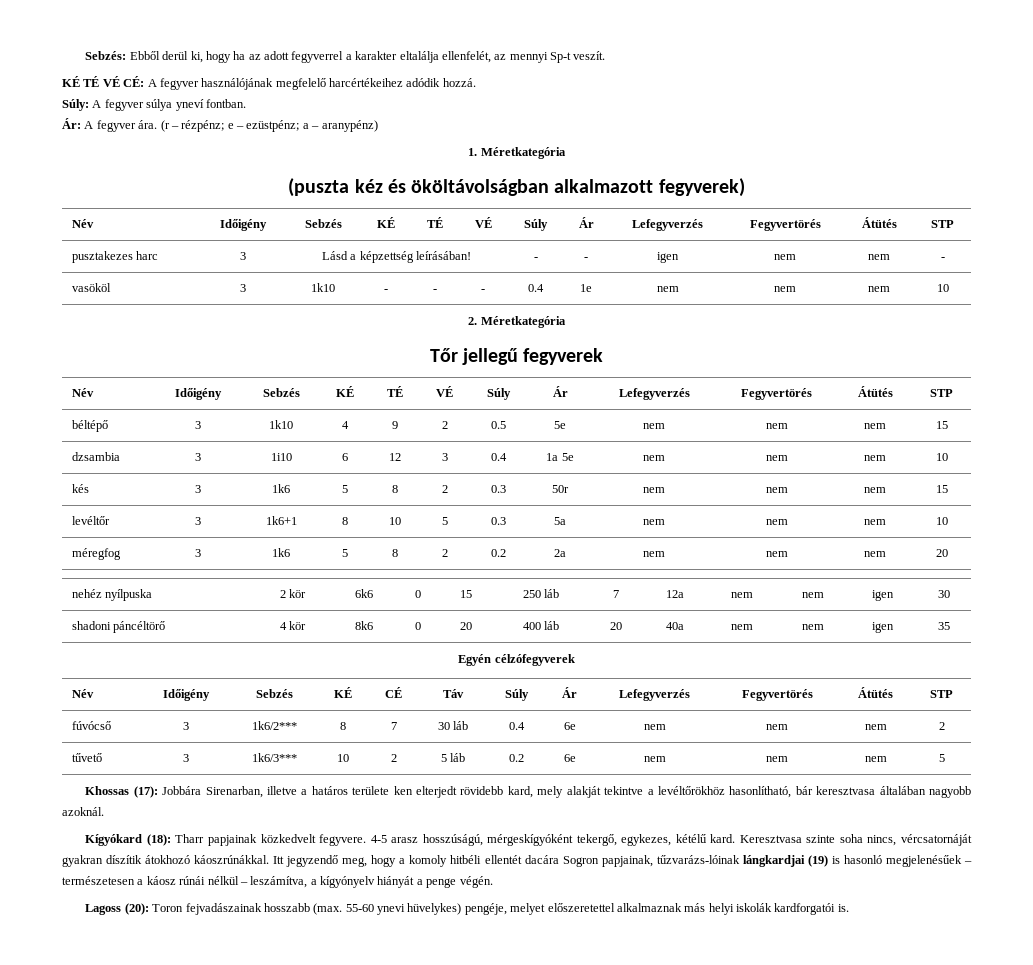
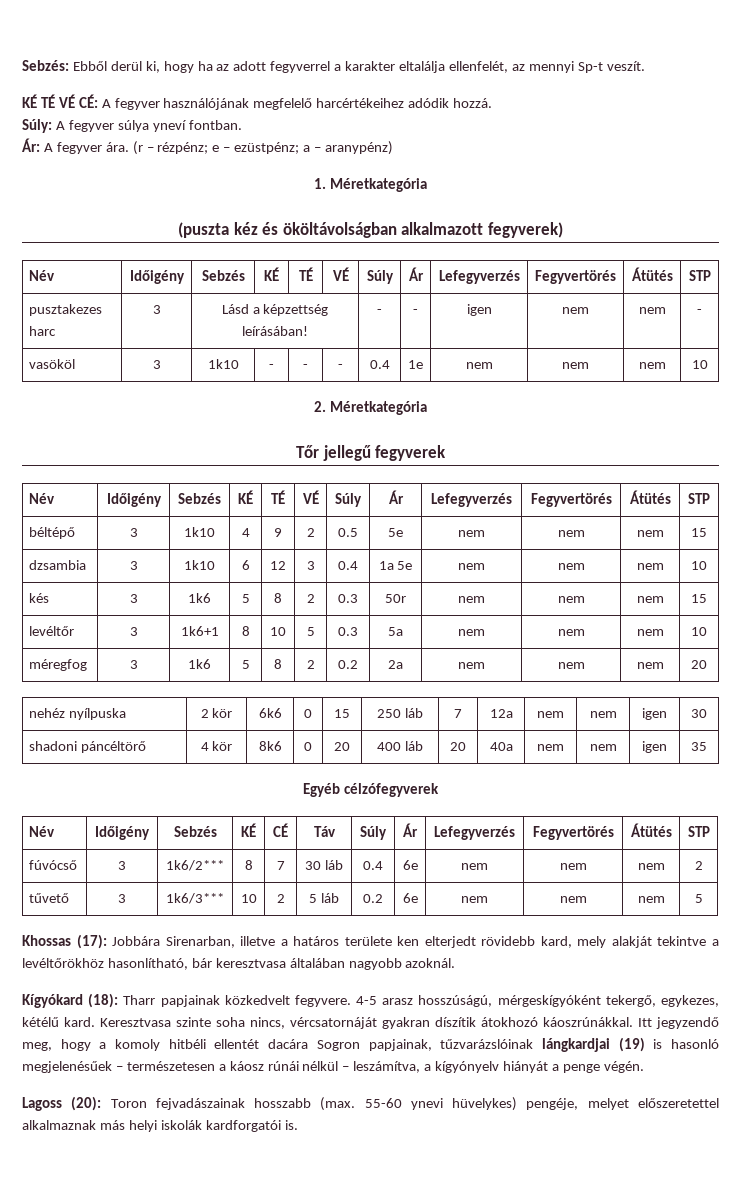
- dzsambia | 3 | 1i10 | 6 | 12 | 3 | 0.4 | 1a 5e | nem | nem | nem | 10
+ dzsambia | 3 | 1k10 | 6 | 12 | 3 | 0.4 | 1a 5e | nem | nem | nem | 10
- Egyén célzófegyverek
+ Egyéb célzófegyverek
- Itt jegyzendő meg, hogy a komoly hitbéli ellentét dacára Sogron papjainak, tűzvarázs-lóinak lángkardjai (19) is hasonló megjelenésűek – természetesen a káosz rúnái nélkül – leszámítva, a kígyónyelv hiányát a penge végén.
+ Itt jegyzendő meg, hogy a komoly hitbéli ellentét dacára Sogron papjainak, tűzvarázslóinak lángkardjai (19) is hasonló megjelenésűek – természetesen a káosz rúnái nélkül – leszámítva, a kígyónyelv hiányát a penge végén.

